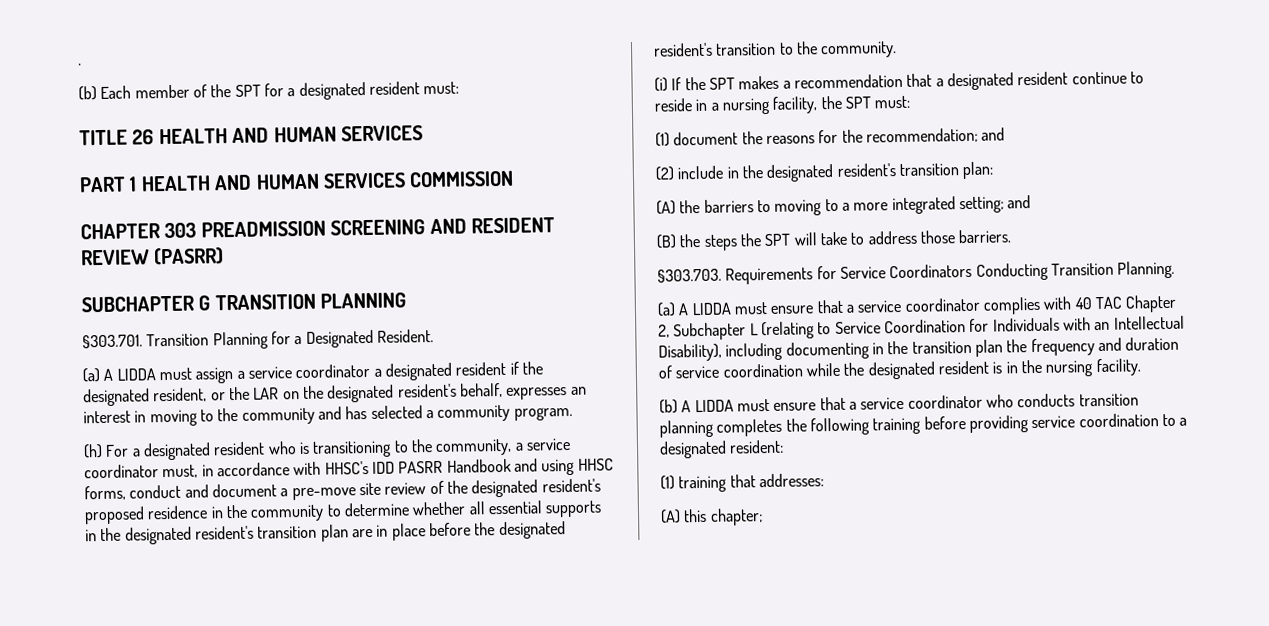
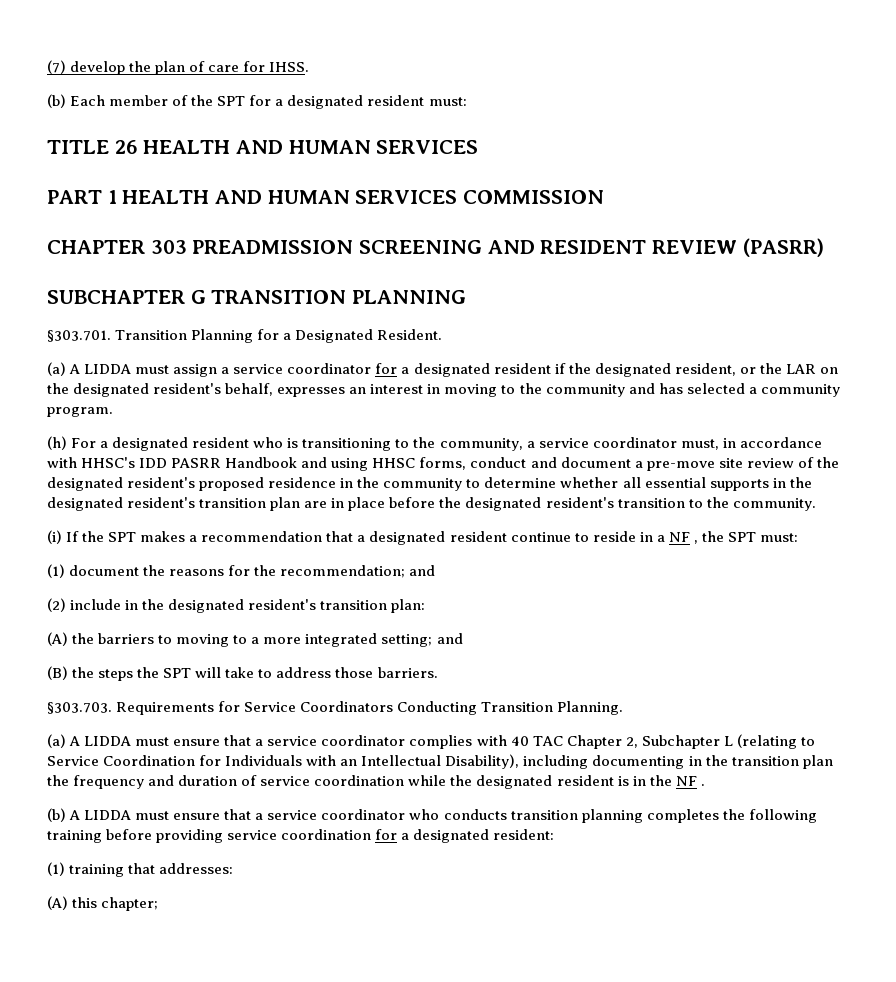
- .
+ (7) develop the plan of care for IHSS.
- (a) A LIDDA must assign a service coordinator a designated resident if the designated resident, or the LAR on the designated resident's behalf, expresses an interest in moving to the community and has selected a community program.
+ (a) A LIDDA must assign a service coordinator for a designated resident if the designated resident, or the LAR on the designated resident's behalf, expresses an interest in moving to the community and has selected a community program.
- (i) If the SPT makes a recommendation that a designated resident continue to reside in a nursing facility, the SPT must:
+ (i) If the SPT makes a recommendation that a designated resident continue to reside in a NF , the SPT must:
- (a) A LIDDA must ensure that a service coordinator complies with 40 TAC Chapter 2, Subchapter L (relating to Service Coordination for Individuals with an Intellectual Disability), including documenting in the transition plan the frequency and duration of service coordination while the designated resident is in the nursing facility.
+ (a) A LIDDA must ensure that a service coordinator complies with 40 TAC Chapter 2, Subchapter L (relating to Service Coordination for Individuals with an Intellectual Disability), including documenting in the transition plan the frequency and duration of service coordination while the designated resident is in the NF .
- (b) A LIDDA must ensure that a service coordinator who conducts transition planning completes the following training before providing service coordination to a designated resident:
+ (b) A LIDDA must ensure that a service coordinator who conducts transition planning completes the following training before providing service coordination for a designated resident:

